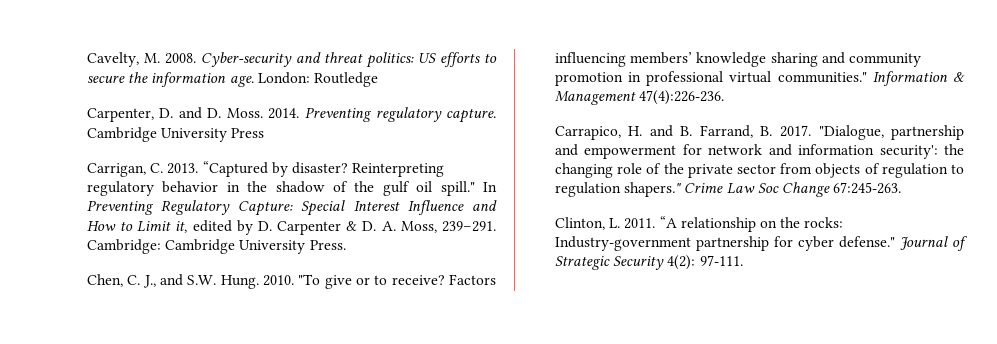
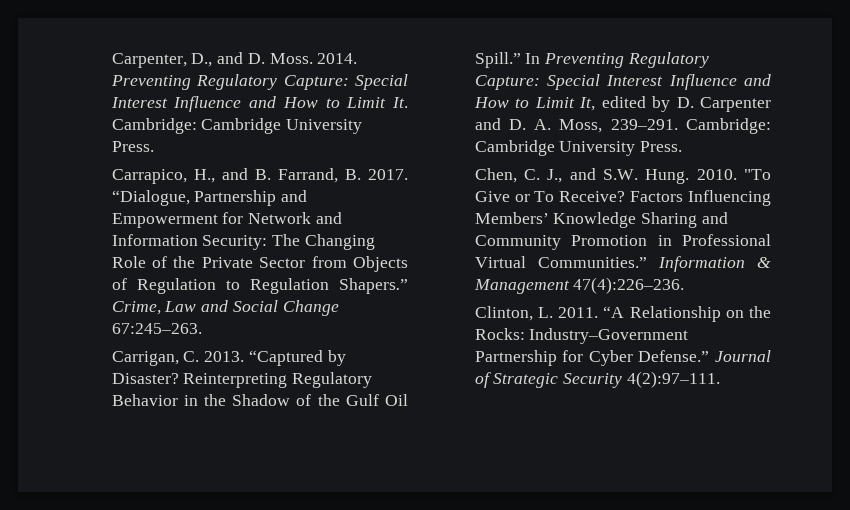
- Cavelty, M. 2008. Cyber-security and threat politics: US efforts to secure the information age. London: Routledge
- Carpenter, D. and D. Moss.
+ Carpenter, D., and D. Moss.
- Preventing regulatory capture. Cambridge University Press
+ Preventing Regulatory Capture: Special Interest Influence and How to Limit It. Cambridge: Cambridge University Press.
+ Carrapico, H., and B. Farrand, B. 2017. “Dialogue, Partnership and Empowerment for Network and Information Security: The Changing Role of the Private Sector from Objects of Regulation to Regulation Shapers.” Crime, Law and Social Change 67:245–263.
- “Captured by disaster? Reinterpreting regulatory behavior in the shadow of the gulf oil spill."
+ “Captured by Disaster? Reinterpreting Regulatory Behavior in the Shadow of the Gulf Oil Spill.”
- In Preventing Regulatory Capture: Special Interest Influence and How to Limit it, edited by D. Carpenter & D. A. Moss, 239–291.
+ In Preventing Regulatory Capture: Special Interest Influence and How to Limit It, edited by D. Carpenter and D. A. Moss, 239–291.
- "To give or to receive? Factors influencing members’ knowledge sharing and community promotion in professional virtual communities." Information & Management 47(4):226-236.
- Carrapico, H. and B. Farrand, B. 2017. "Dialogue, partnership and empowerment for network and information security': the changing role of the private sector from objects of regulation to regulation shapers." Crime Law Soc Change 67:245-263.
+ "To Give or To Receive? Factors Influencing Members’ Knowledge Sharing and Community Promotion in Professional Virtual Communities.” Information & Management 47(4):226–236.
- “A relationship on the rocks: Industry-government partnership for cyber defense."
+ “A Relationship on the Rocks: Industry–Government Partnership for Cyber Defense.”
- Journal of Strategic Security 4(2): 97-111.
+ Journal of Strategic Security 4(2):97–111.

